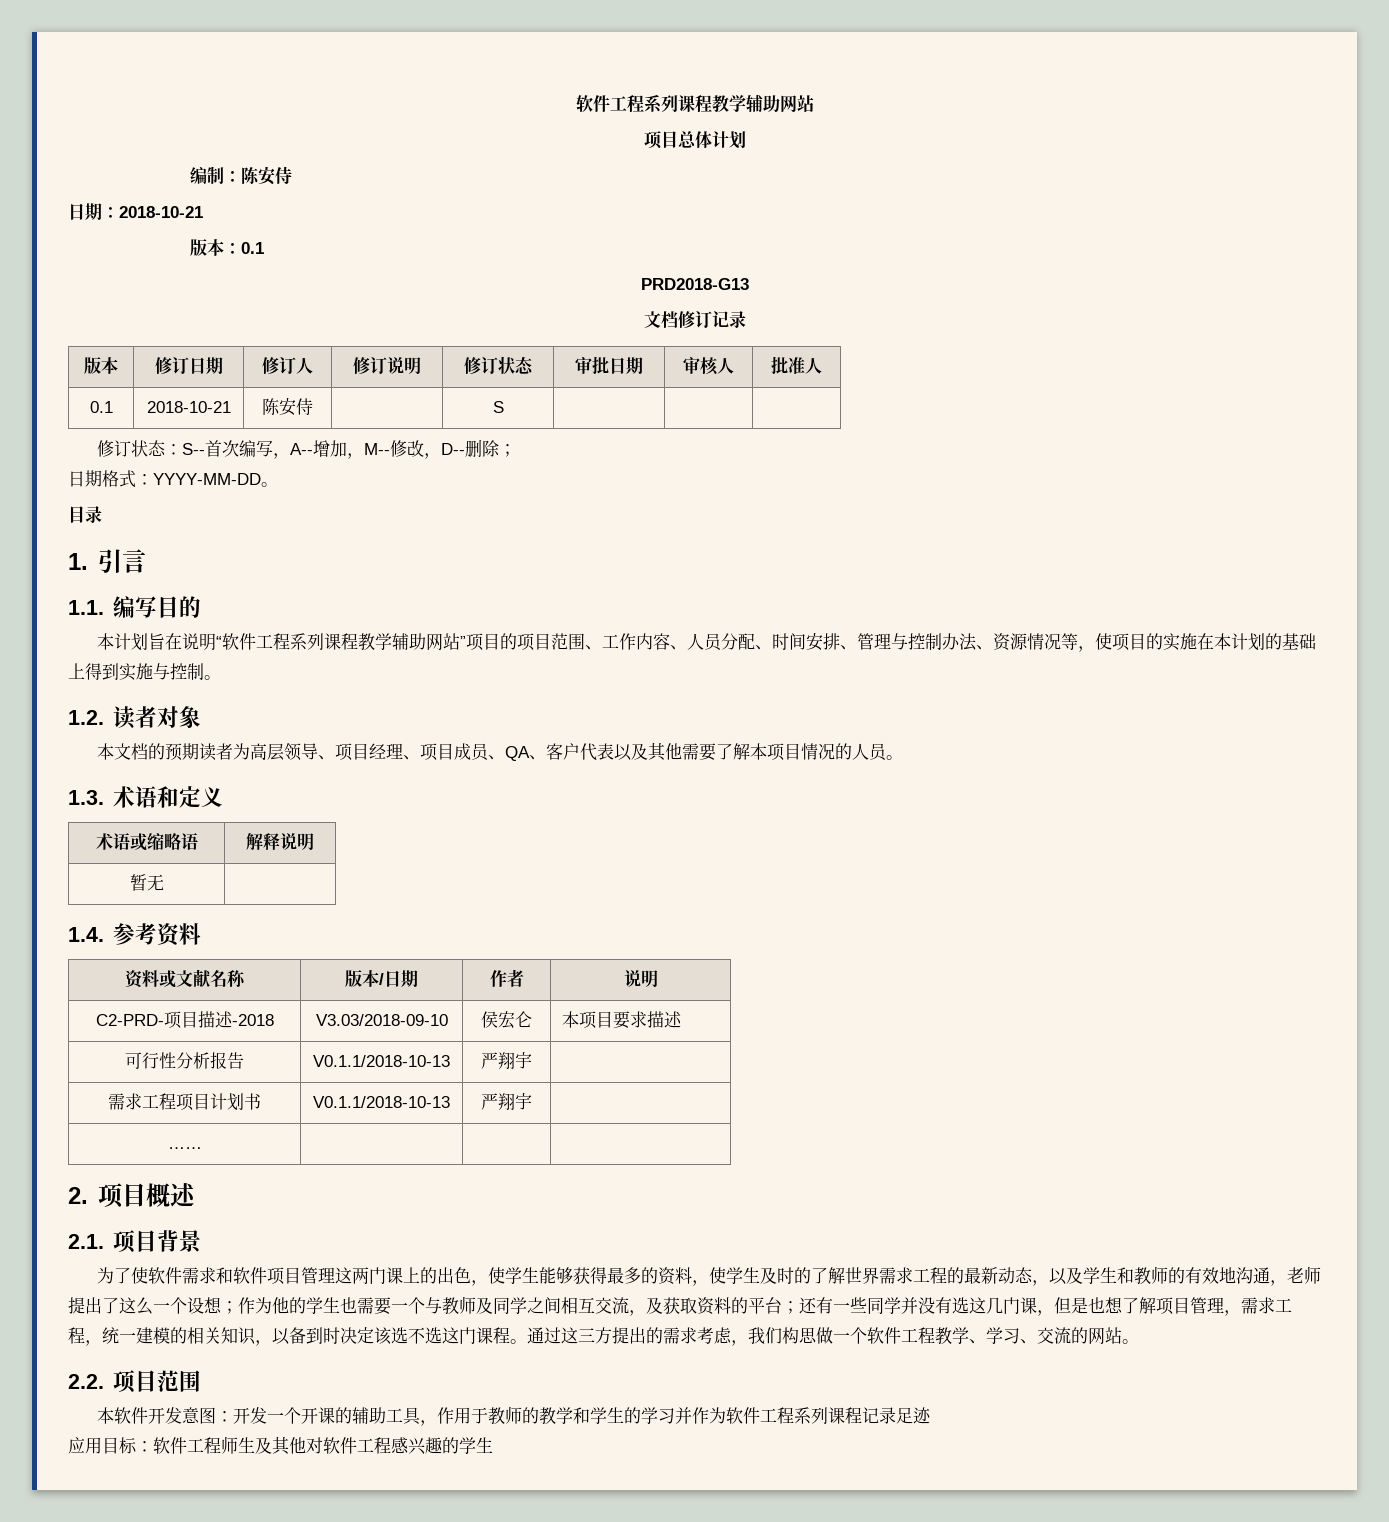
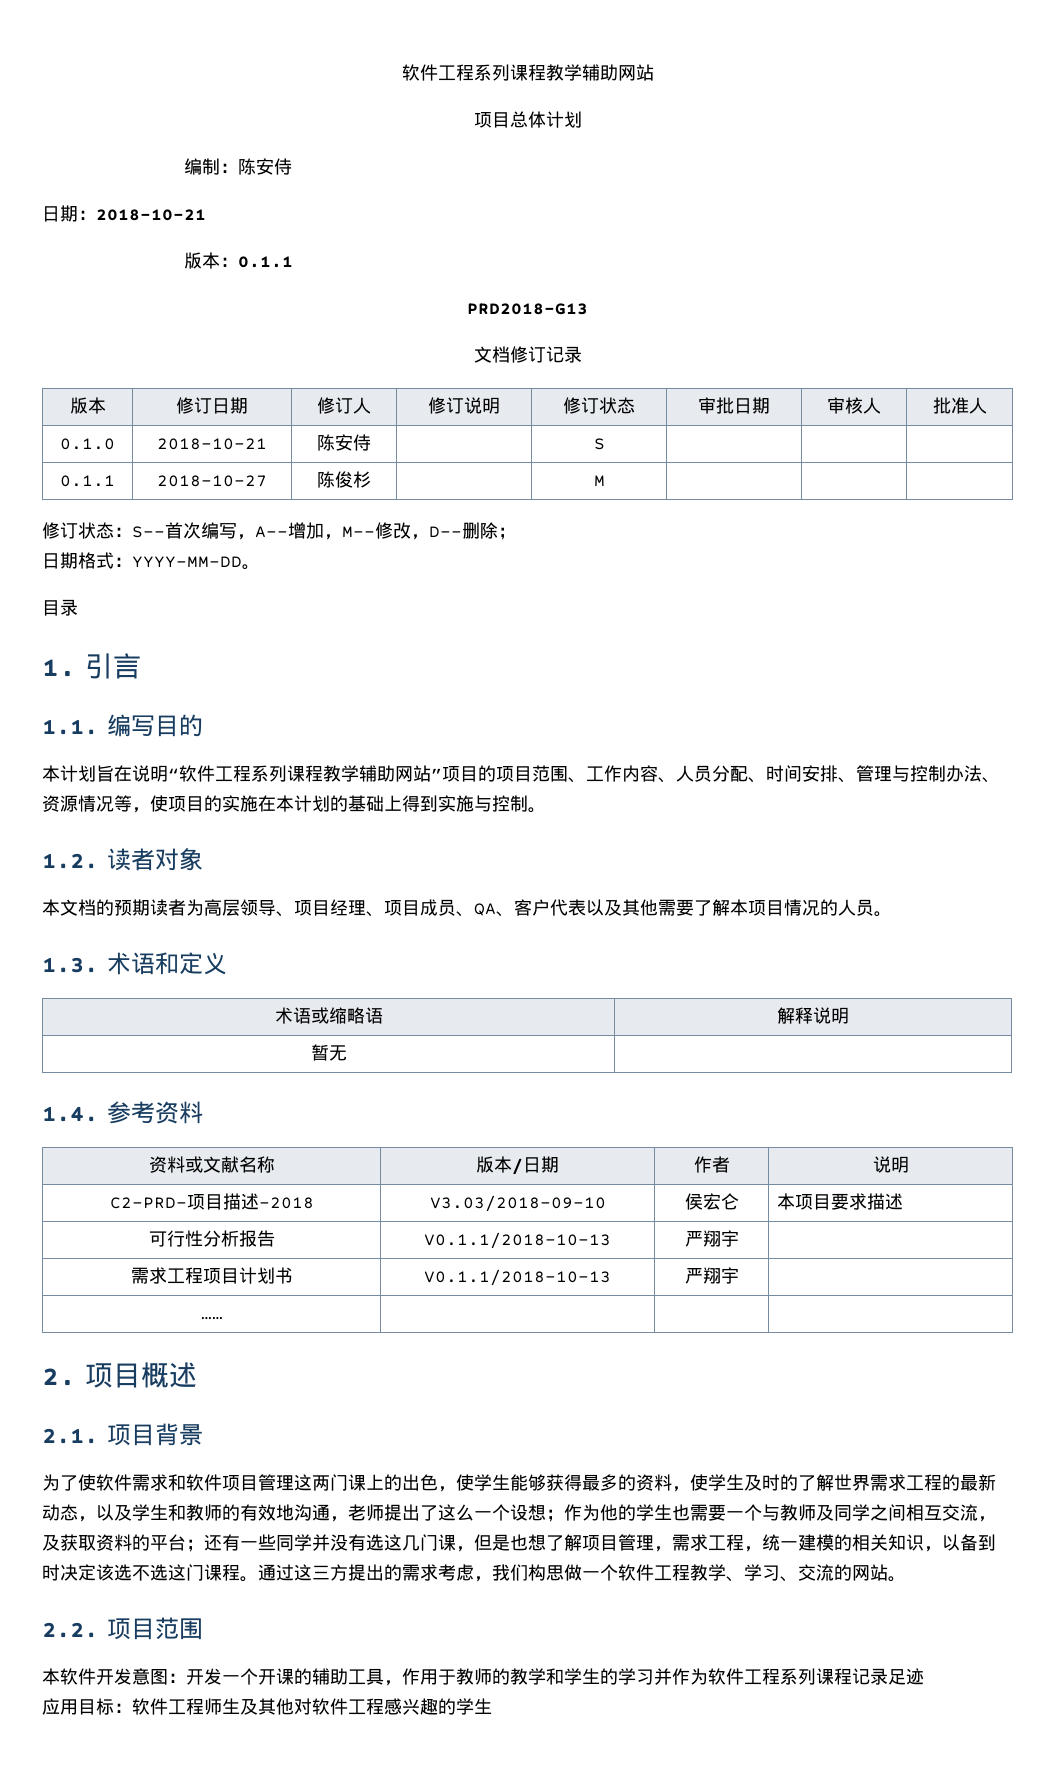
- 版本：0.1
+ 版本：0.1.1
- 0.1 | 2018-10-21 | 陈安侍 | | S | | |
+ 0.1.0 | 2018-10-21 | 陈安侍 | | S | | |
+ 0.1.1 | 2018-10-27 | 陈俊杉 | | M | | |

